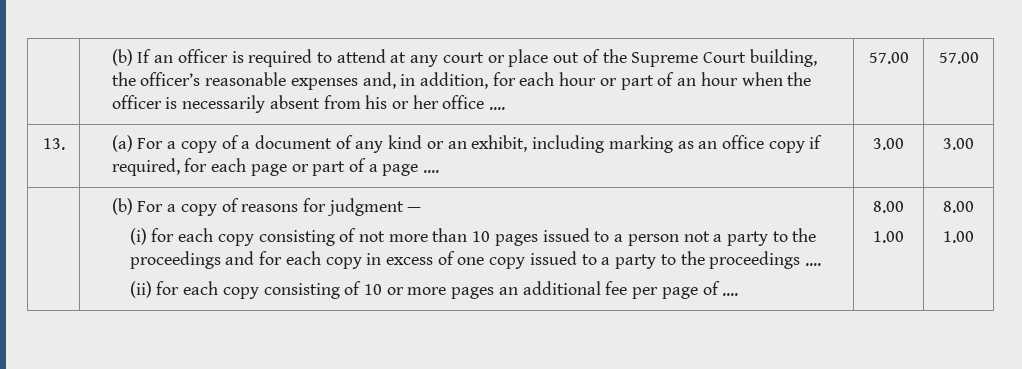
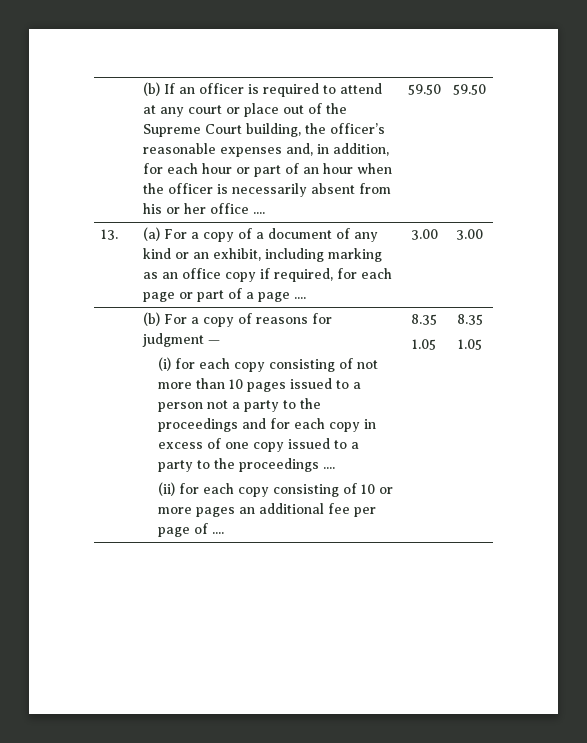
- 57.00 | 57.00
+ 59.50 | 59.50
- (ii) for each copy consisting of 10 or more pages an additional fee per page of .... | 8.00
- 1.00 | 8.00
- 1.00
+ (ii) for each copy consisting of 10 or more pages an additional fee per page of .... | 8.35
+ 1.05 | 8.35
+ 1.05

